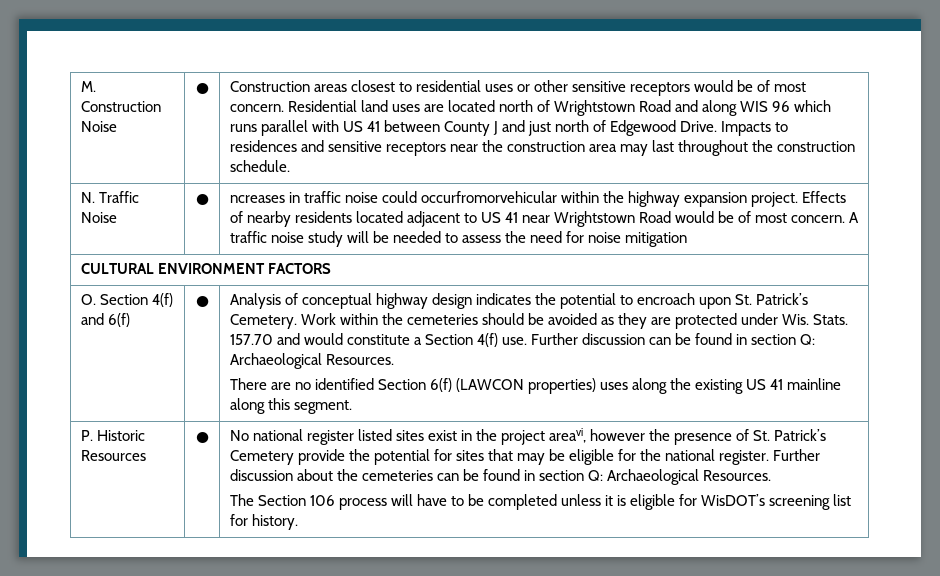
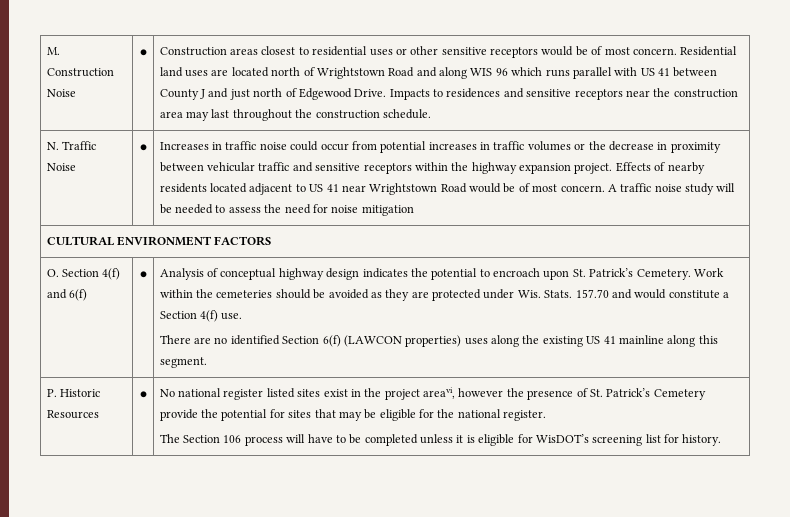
- ncreases in traffic noise could occurfromorvehicular within the highway expansion project.
+ Increases in traffic noise could occur from potential increases in traffic volumes or the decrease in proximity between vehicular traffic and sensitive receptors within the highway expansion project.
- Further discussion can be found in section Q: Archaeological Resources.
- Further discussion about the cemeteries can be found in section Q: Archaeological Resources.

